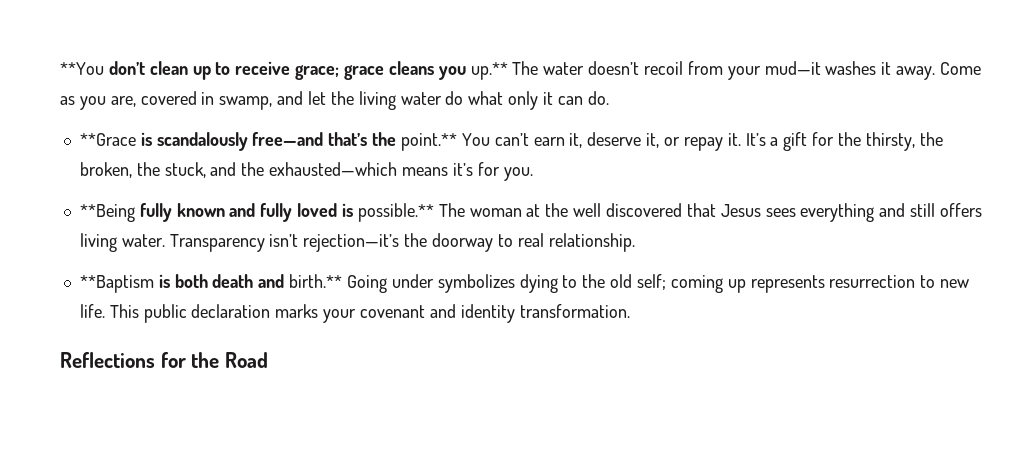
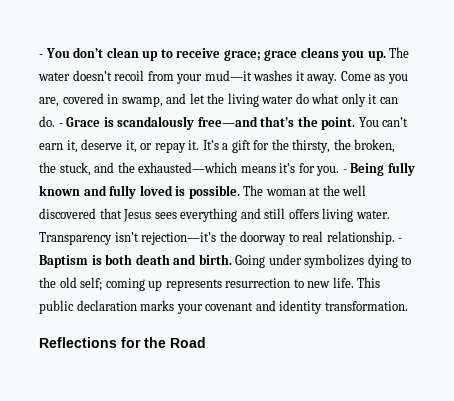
- **You don’t clean up to receive grace; grace cleans you up.** The water doesn’t recoil from your mud—it washes it away.
+ - You don’t clean up to receive grace; grace cleans you up. The water doesn’t recoil from your mud—it washes it away.
- Come as you are, covered in swamp, and let the living water do what only it can do.
- **Grace is scandalously free—and that’s the point.** You can’t earn it, deserve it, or repay it.
+ Come as you are, covered in swamp, and let the living water do what only it can do. - Grace is scandalously free—and that’s the point. You can’t earn it, deserve it, or repay it.
- It’s a gift for the thirsty, the broken, the stuck, and the exhausted—which means it’s for you.
- **Being fully known and fully loved is possible.** The woman at the well discovered that Jesus sees everything and still offers living water.
+ It’s a gift for the thirsty, the broken, the stuck, and the exhausted—which means it’s for you. - Being fully known and fully loved is possible. The woman at the well discovered that Jesus sees everything and still offers living water.
- Transparency isn’t rejection—it’s the doorway to real relationship.
- **Baptism is both death and birth.** Going under symbolizes dying to the old self; coming up represents resurrection to new life.
+ Transparency isn’t rejection—it’s the doorway to real relationship. - Baptism is both death and birth. Going under symbolizes dying to the old self; coming up represents resurrection to new life.

